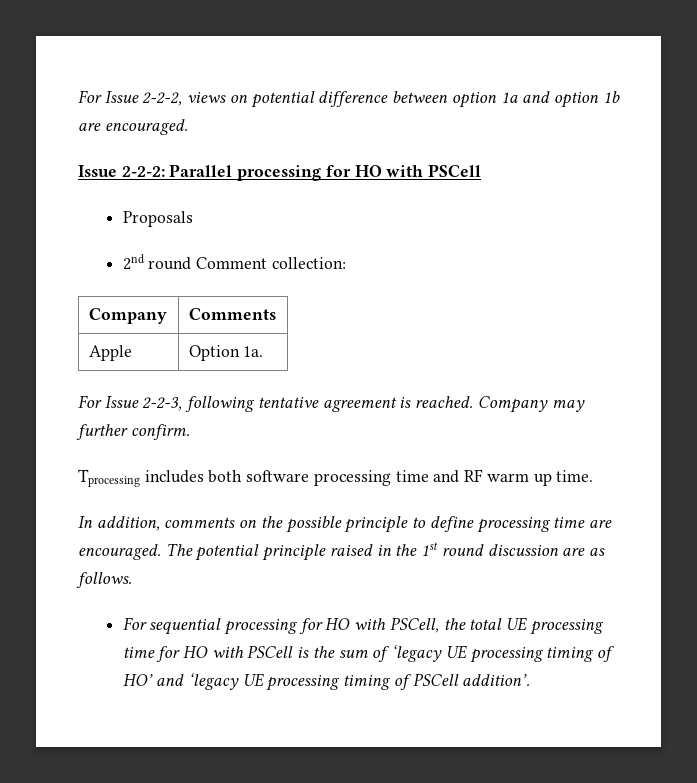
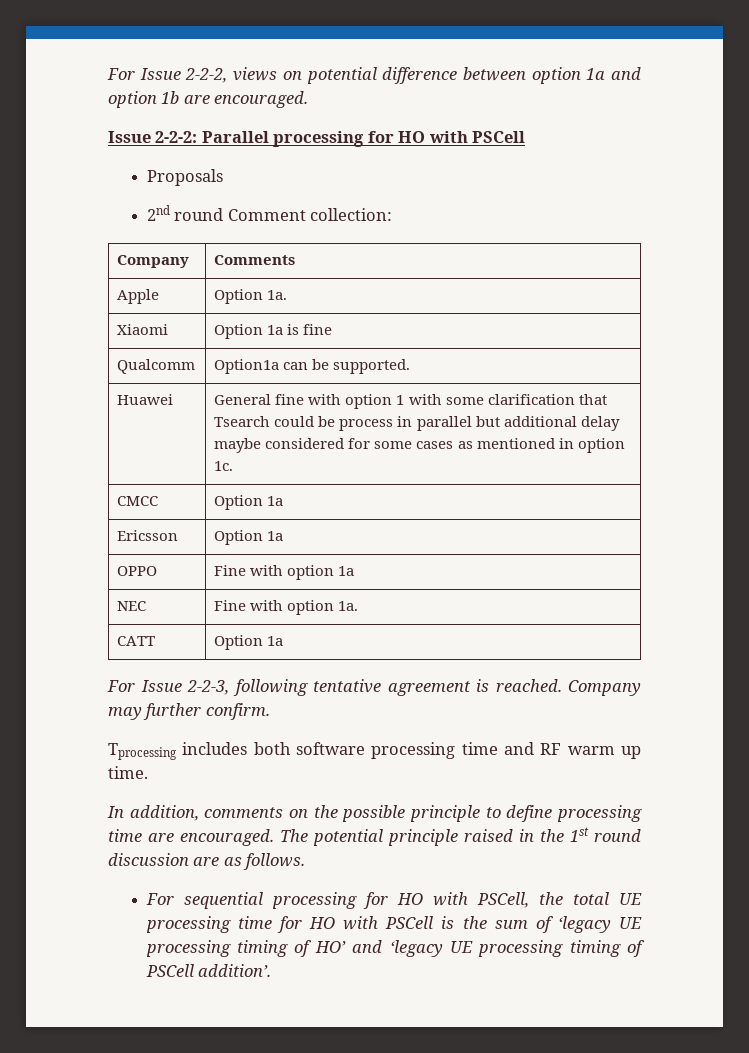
+ Xiaomi | Option 1a is fine
+ Qualcomm | Option1a can be supported.
+ Huawei | General fine with option 1 with some clarification that Tsearch could be process in parallel but additional delay maybe considered for some cases as mentioned in option 1c.
+ CMCC | Option 1a
+ Ericsson | Option 1a
+ OPPO | Fine with option 1a
+ NEC | Fine with option 1a.
+ CATT | Option 1a

